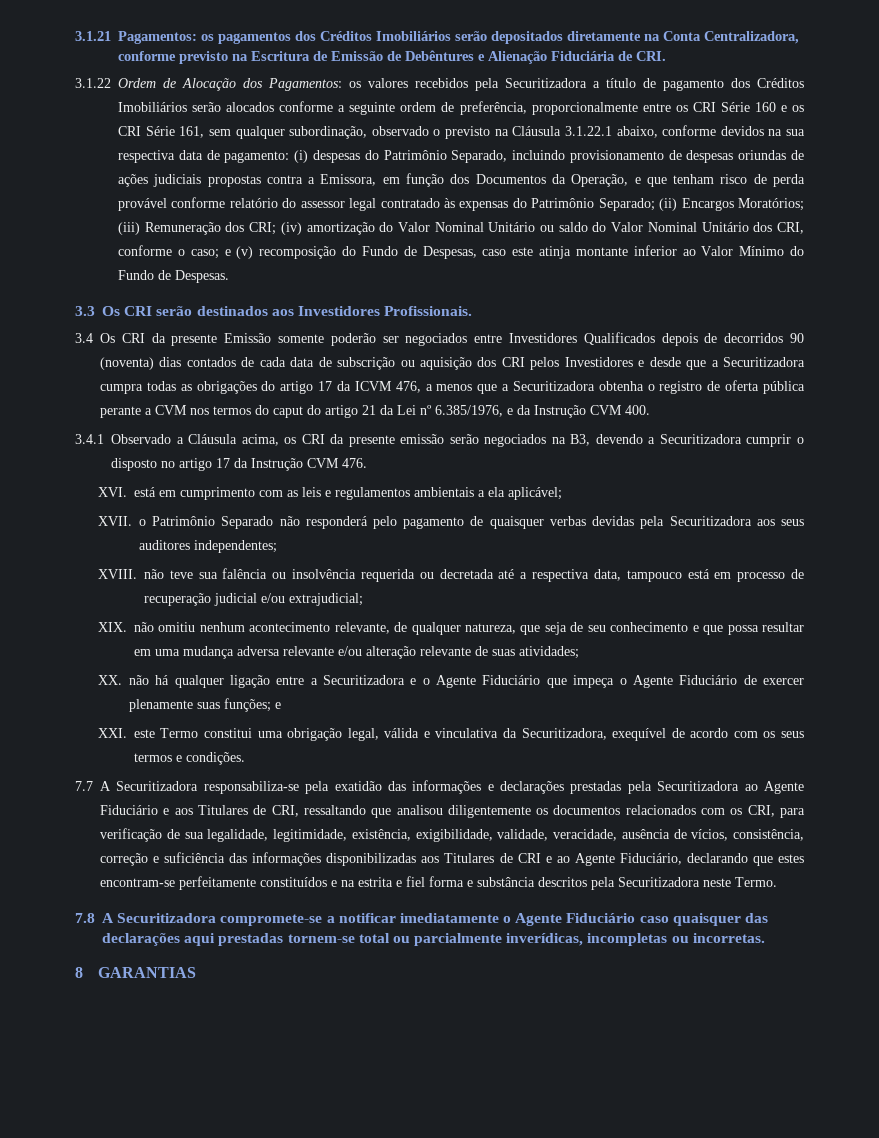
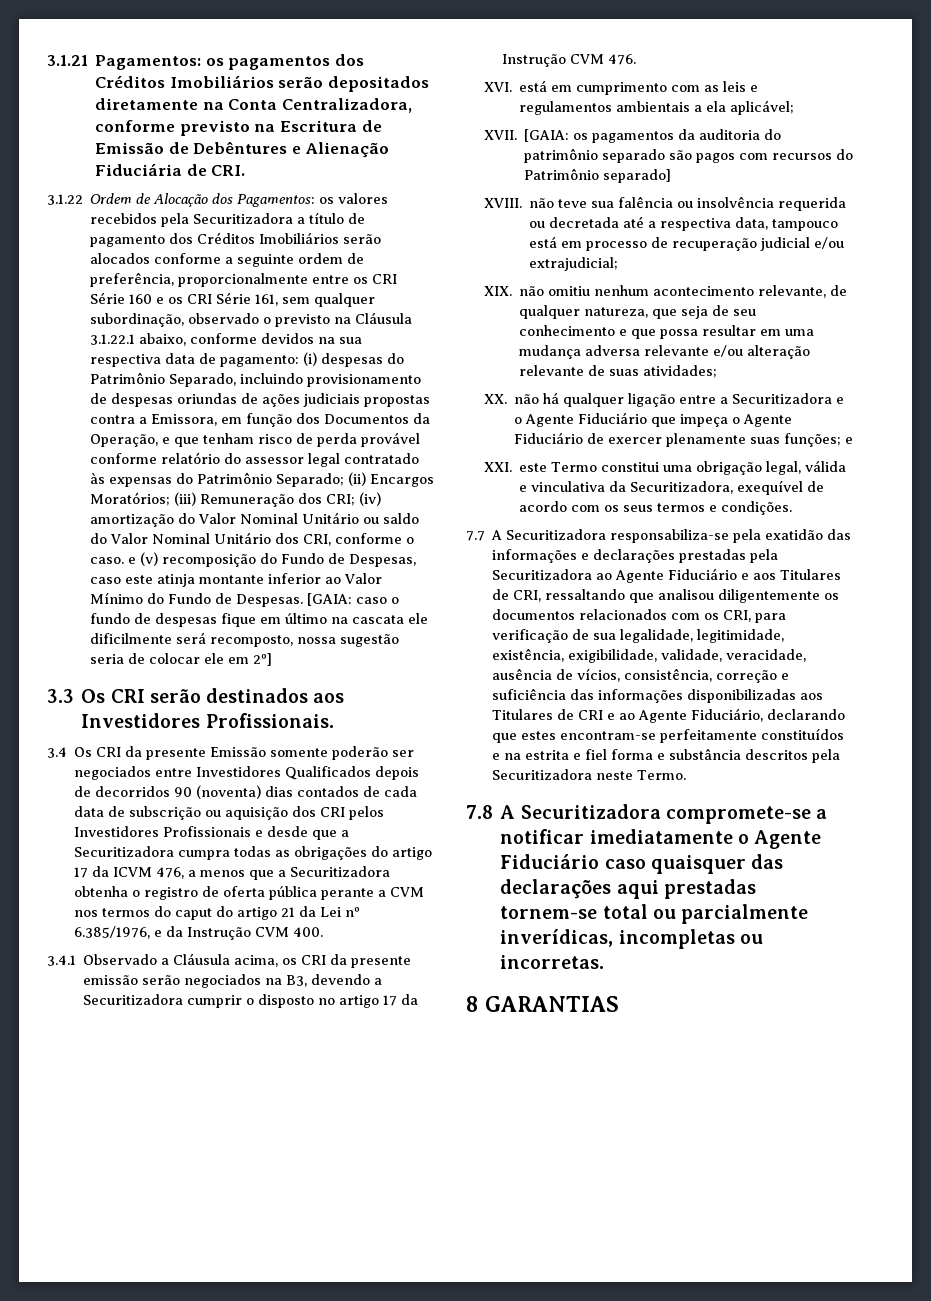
- (iv) amortização do Valor Nominal Unitário ou saldo do Valor Nominal Unitário dos CRI, conforme o caso; e (v) recomposição do Fundo de Despesas, caso este atinja montante inferior ao Valor Mínimo do Fundo de Despesas.
+ (iv) amortização do Valor Nominal Unitário ou saldo do Valor Nominal Unitário dos CRI, conforme o caso. e (v) recomposição do Fundo de Despesas, caso este atinja montante inferior ao Valor Mínimo do Fundo de Despesas. [GAIA: caso o fundo de despesas fique em último na cascata ele dificilmente será recomposto, nossa sugestão seria de colocar ele em 2º]
- 3.4 Os CRI da presente Emissão somente poderão ser negociados entre Investidores Qualificados depois de decorridos 90 (noventa) dias contados de cada data de subscrição ou aquisição dos CRI pelos Investidores e desde que a Securitizadora cumpra todas as obrigações do artigo 17 da ICVM 476, a menos que a Securitizadora obtenha o registro de oferta pública perante a CVM nos termos do caput do artigo 21 da Lei nº 6.385/1976, e da Instrução CVM 400.
+ 3.4 Os CRI da presente Emissão somente poderão ser negociados entre Investidores Qualificados depois de decorridos 90 (noventa) dias contados de cada data de subscrição ou aquisição dos CRI pelos Investidores Profissionais e desde que a Securitizadora cumpra todas as obrigações do artigo 17 da ICVM 476, a menos que a Securitizadora obtenha o registro de oferta pública perante a CVM nos termos do caput do artigo 21 da Lei nº 6.385/1976, e da Instrução CVM 400.
- XVII. o Patrimônio Separado não responderá pelo pagamento de quaisquer verbas devidas pela Securitizadora aos seus auditores independentes;
+ XVII. [GAIA: os pagamentos da auditoria do patrimônio separado são pagos com recursos do Patrimônio separado]

